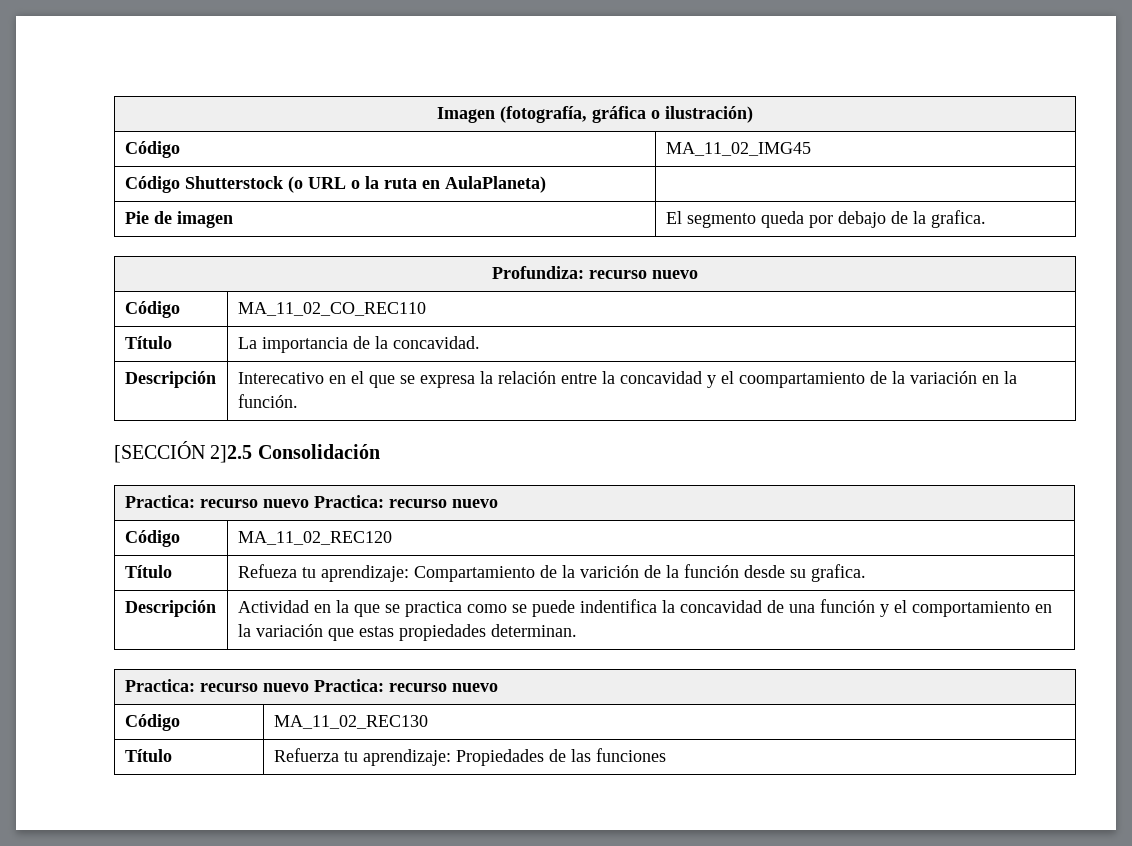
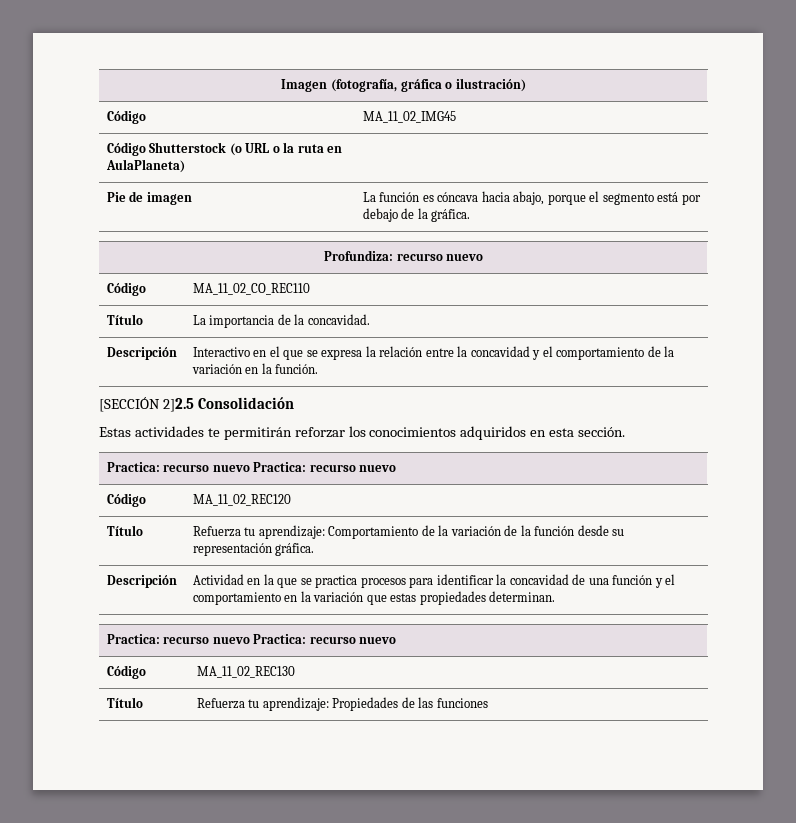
- Pie de imagen | El segmento queda por debajo de la grafica.
+ Pie de imagen | La función es cóncava hacia abajo, porque el segmento está por debajo de la gráfica.
- Descripción | Interecativo en el que se expresa la relación entre la concavidad y el coompartamiento de la variación en la función.
+ Descripción | Interactivo en el que se expresa la relación entre la concavidad y el comportamiento de la variación en la función.
+ Estas actividades te permitirán reforzar los conocimientos adquiridos en esta sección.
- Título | Refueza tu aprendizaje: Compartamiento de la varición de la función desde su grafica.
+ Título | Refuerza tu aprendizaje: Comportamiento de la variación de la función desde su representación gráfica.
- Descripción | Actividad en la que se practica como se puede indentifica la concavidad de una función y el comportamiento en la variación que estas propiedades determinan.
+ Descripción | Actividad en la que se practica procesos para identificar la concavidad de una función y el comportamiento en la variación que estas propiedades determinan.

